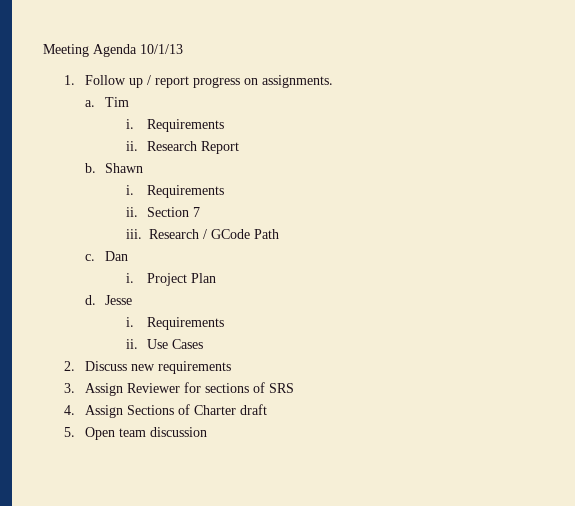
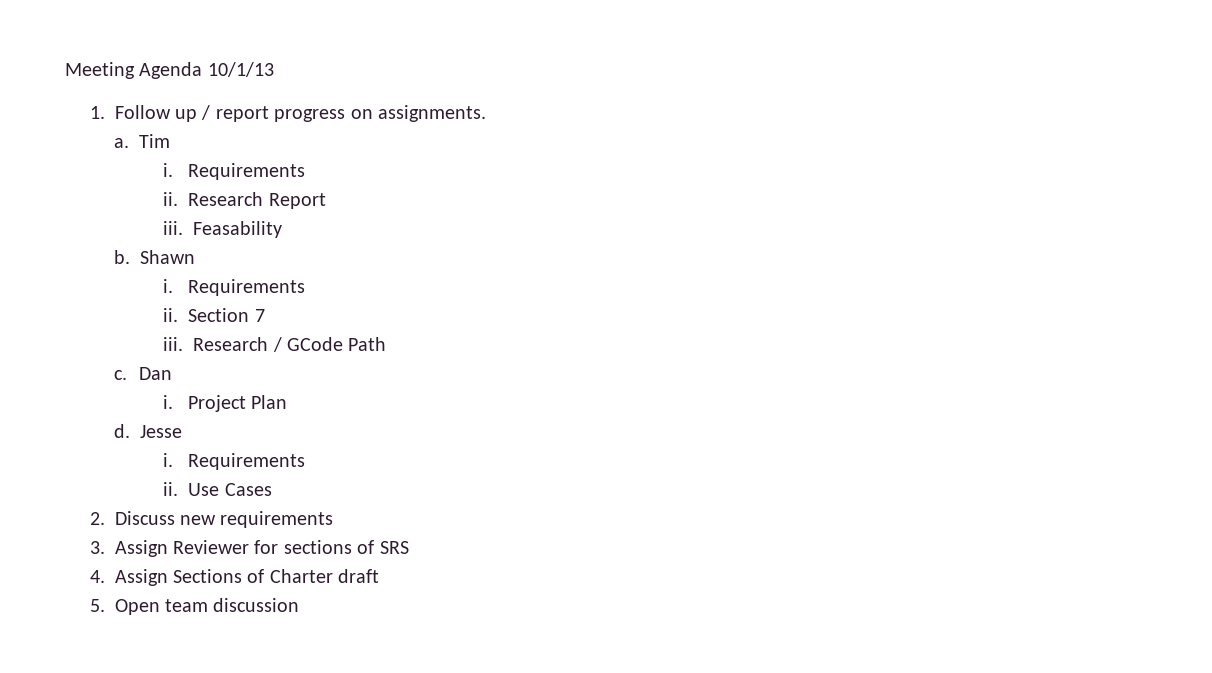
+ iii. Feasability

